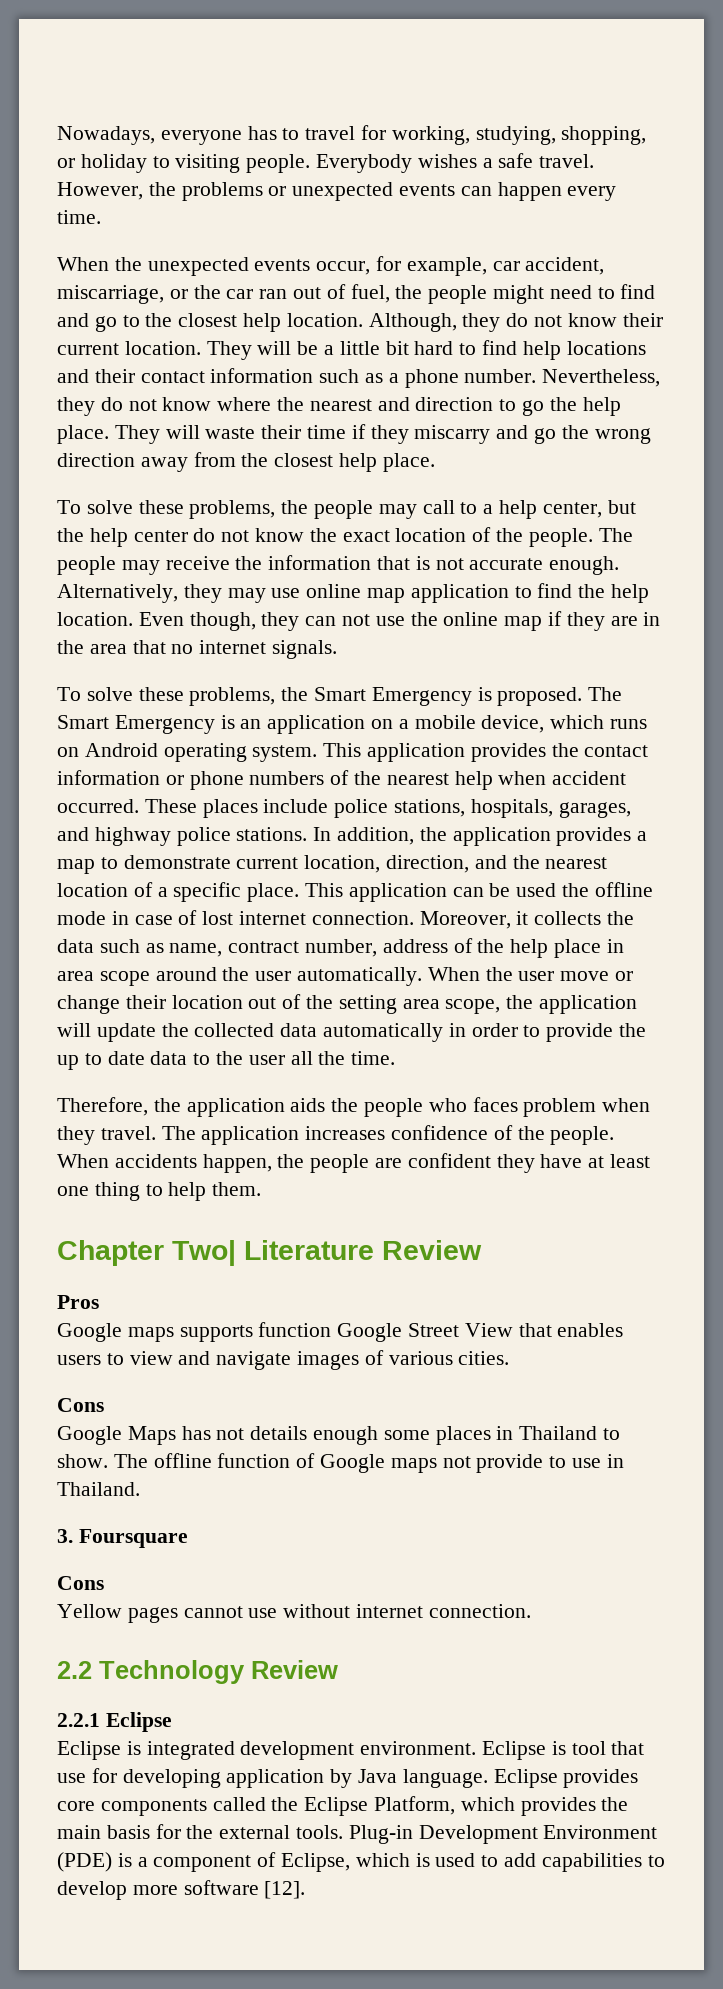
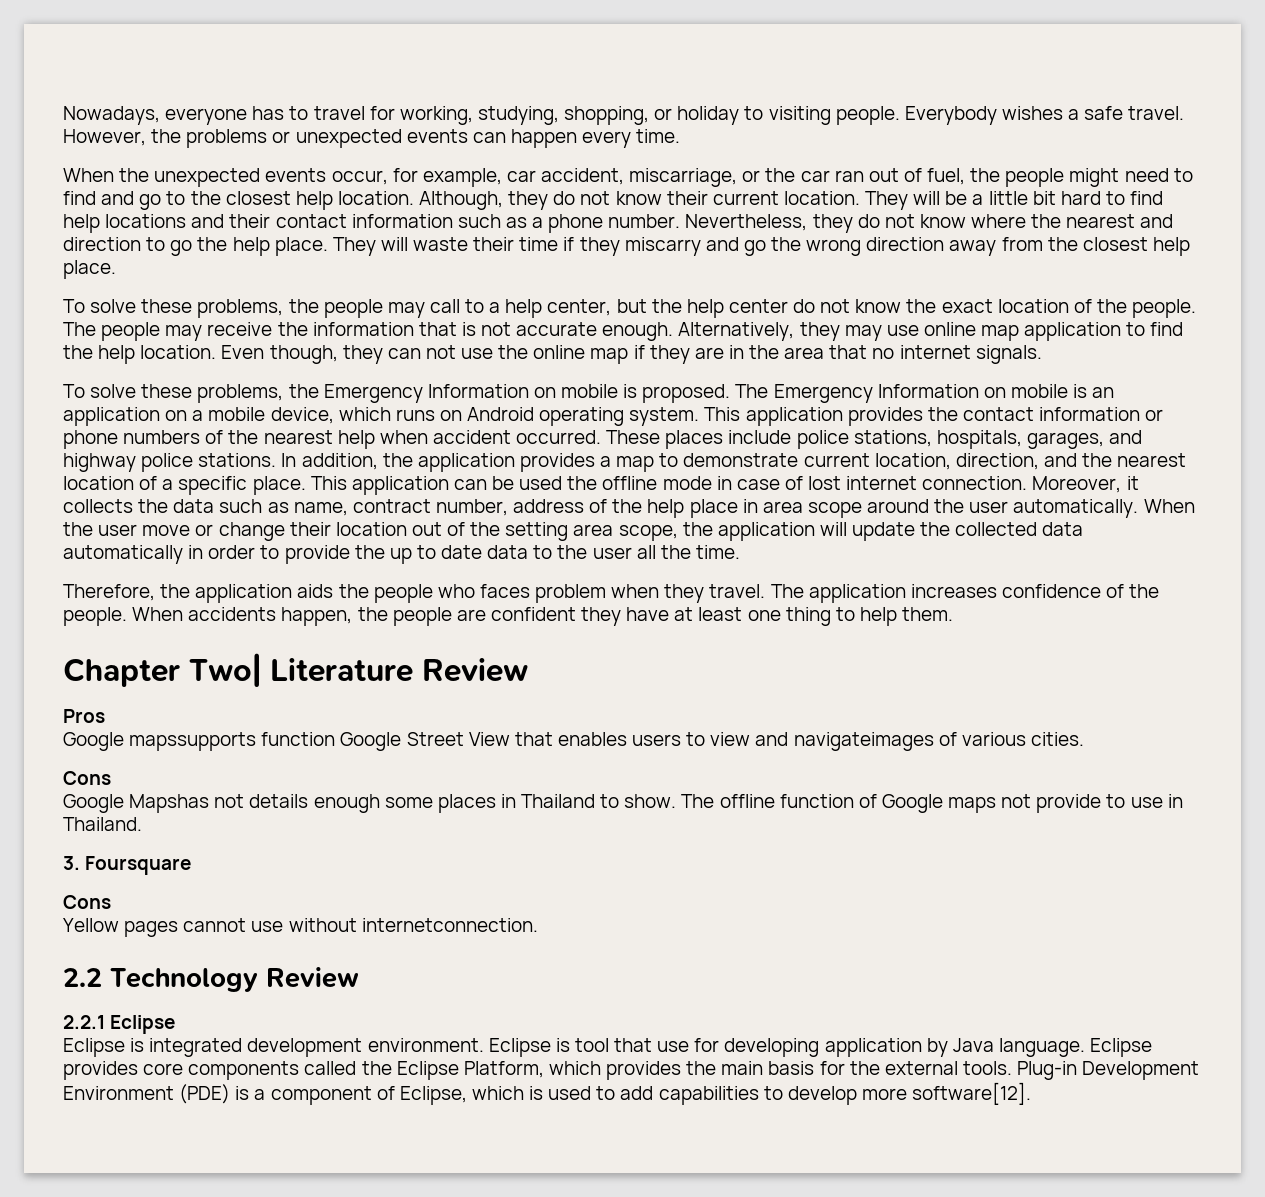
- To solve these problems, the Smart Emergency is proposed. The Smart Emergency is an application on a mobile device, which runs on Android operating system.
+ To solve these problems, the Emergency Information on mobile is proposed. The Emergency Information on mobile is an application on a mobile device, which runs on Android operating system.
- Google maps supports function Google Street View that enables users to view and navigate images of various cities.
+ Google mapssupports function Google Street View that enables users to view and navigateimages of various cities.
- Google Maps has not details enough some places in Thailand to show.
+ Google Mapshas not details enough some places in Thailand to show.
- Yellow pages cannot use without internet connection.
+ Yellow pages cannot use without internetconnection.
- Plug-in Development Environment (PDE) is a component of Eclipse, which is used to add capabilities to develop more software [12].
+ Plug-in Development Environment (PDE) is a component of Eclipse, which is used to add capabilities to develop more software[12].

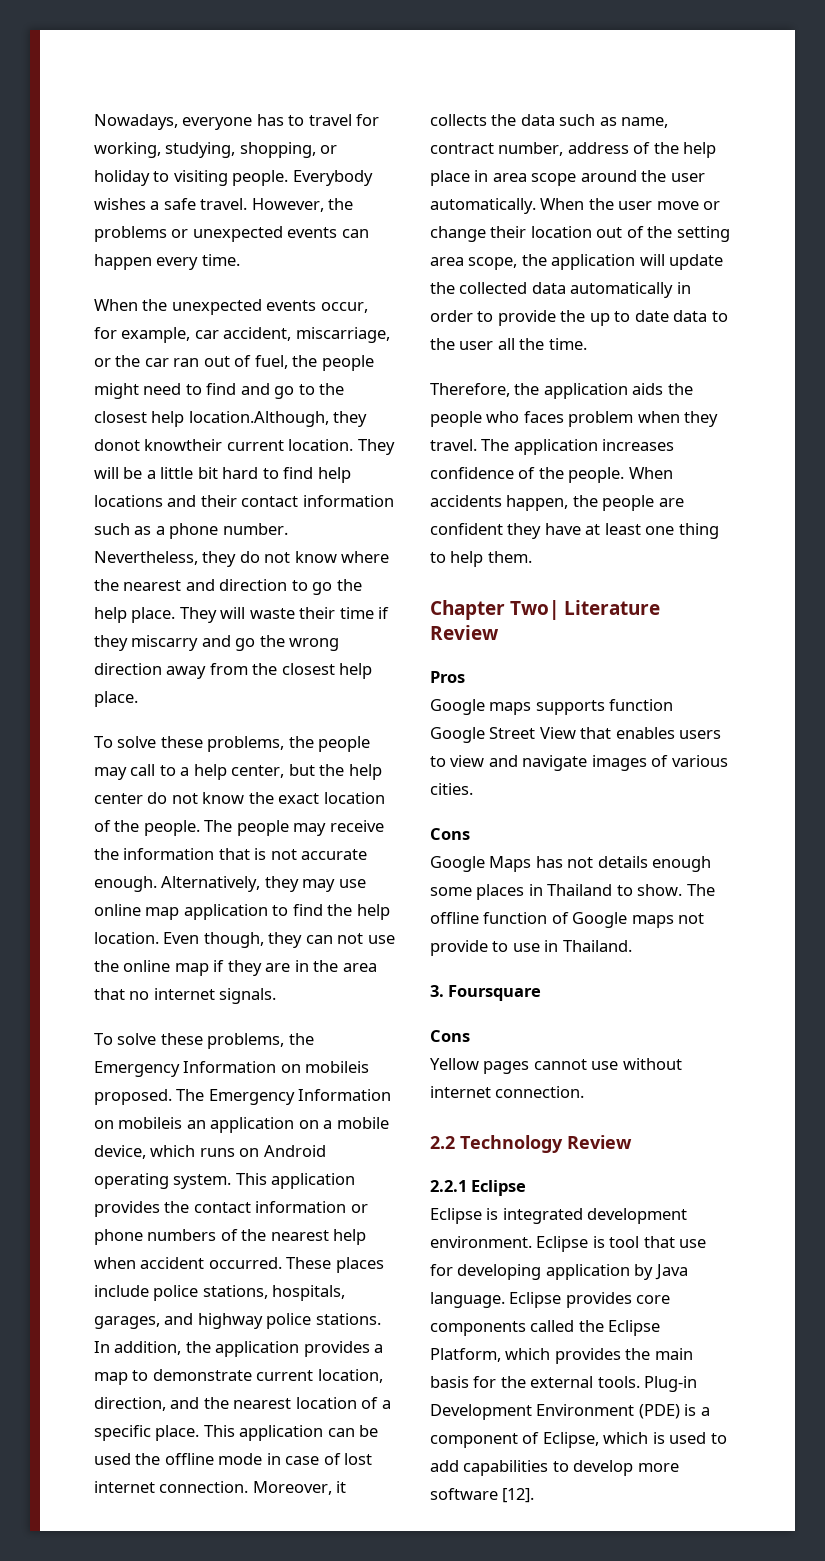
- When the unexpected events occur, for example, car accident, miscarriage, or the car ran out of fuel, the people might need to find and go to the closest help location. Although, they do not know their current location.
+ When the unexpected events occur, for example, car accident, miscarriage, or the car ran out of fuel, the people might need to find and go to the closest help location.Although, they donot knowtheir current location.
- To solve these problems, the Emergency Information on mobile is proposed.
+ To solve these problems, the Emergency Information on mobileis proposed.
- The Emergency Information on mobile is an application on a mobile device, which runs on Android operating system.
+ The Emergency Information on mobileis an application on a mobile device, which runs on Android operating system.
- Google mapssupports function Google Street View that enables users to view and navigateimages of various cities.
+ Google maps supports function Google Street View that enables users to view and navigate images of various cities.
- Google Mapshas not details enough some places in Thailand to show.
+ Google Maps has not details enough some places in Thailand to show.
- Yellow pages cannot use without internetconnection.
+ Yellow pages cannot use without internet connection.
- Plug-in Development Environment (PDE) is a component of Eclipse, which is used to add capabilities to develop more software[12].
+ Plug-in Development Environment (PDE) is a component of Eclipse, which is used to add capabilities to develop more software [12].

